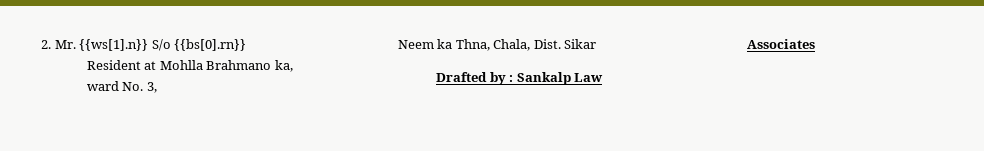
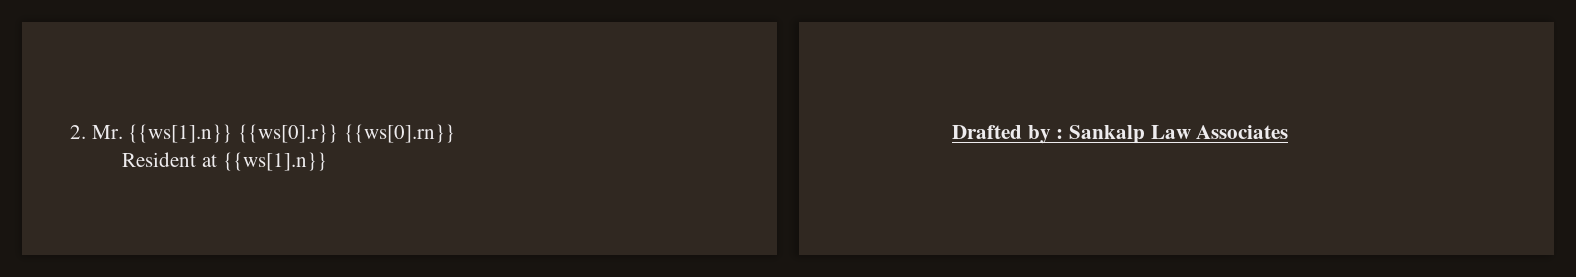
- 2. Mr. {{ws[1].n}} S/o {{bs[0].rn}}
+ 2. Mr. {{ws[1].n}} {{ws[0].r}} {{ws[0].rn}}
- Resident at Mohlla Brahmano ka, ward No. 3,
- Neem ka Thna, Chala, Dist. Sikar
+ Resident at {{ws[1].n}}

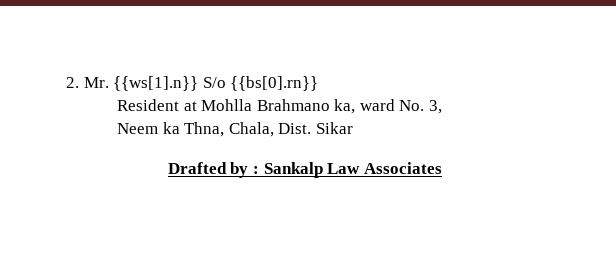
- 2. Mr. {{ws[1].n}} {{ws[0].r}} {{ws[0].rn}}
+ 2. Mr. {{ws[1].n}} S/o {{bs[0].rn}}
- Resident at {{ws[1].n}}
+ Resident at Mohlla Brahmano ka, ward No. 3,
+ Neem ka Thna, Chala, Dist. Sikar

